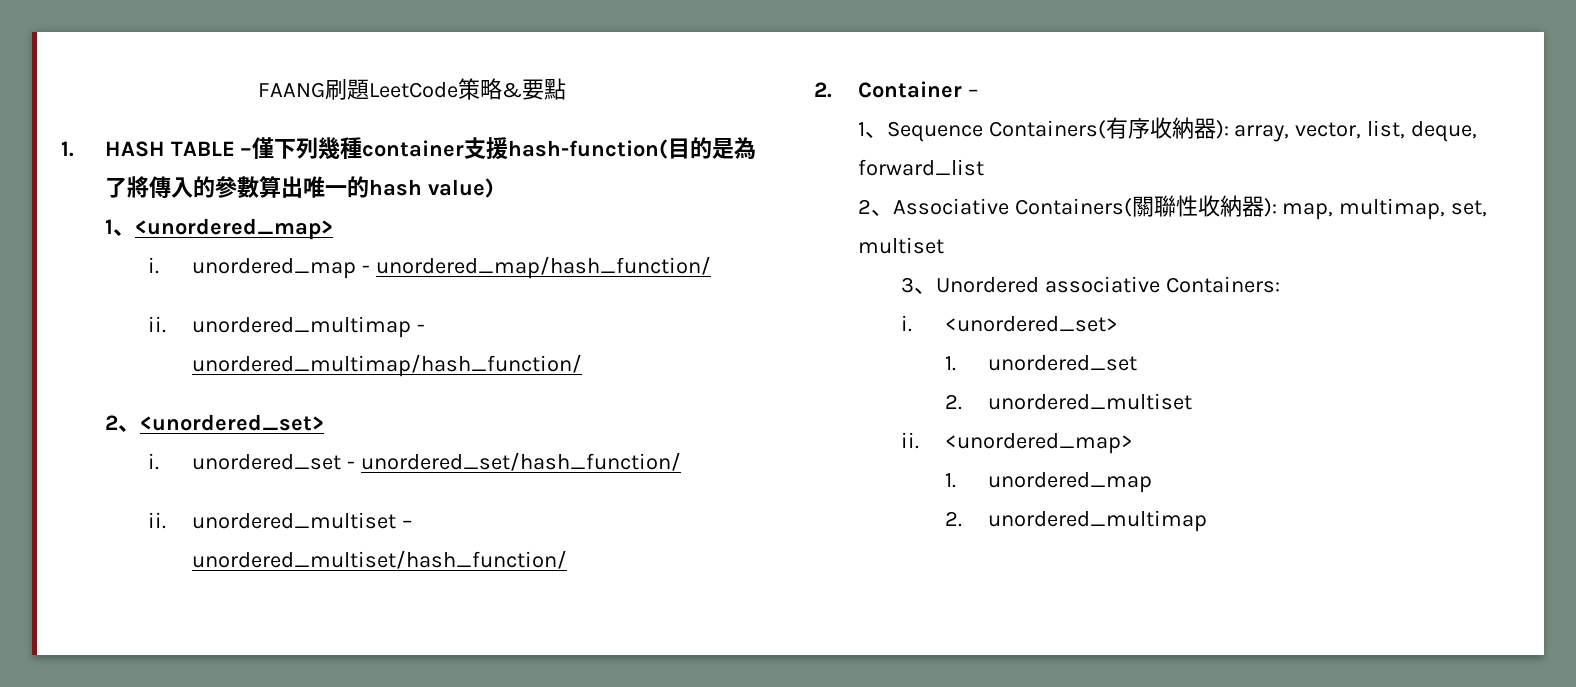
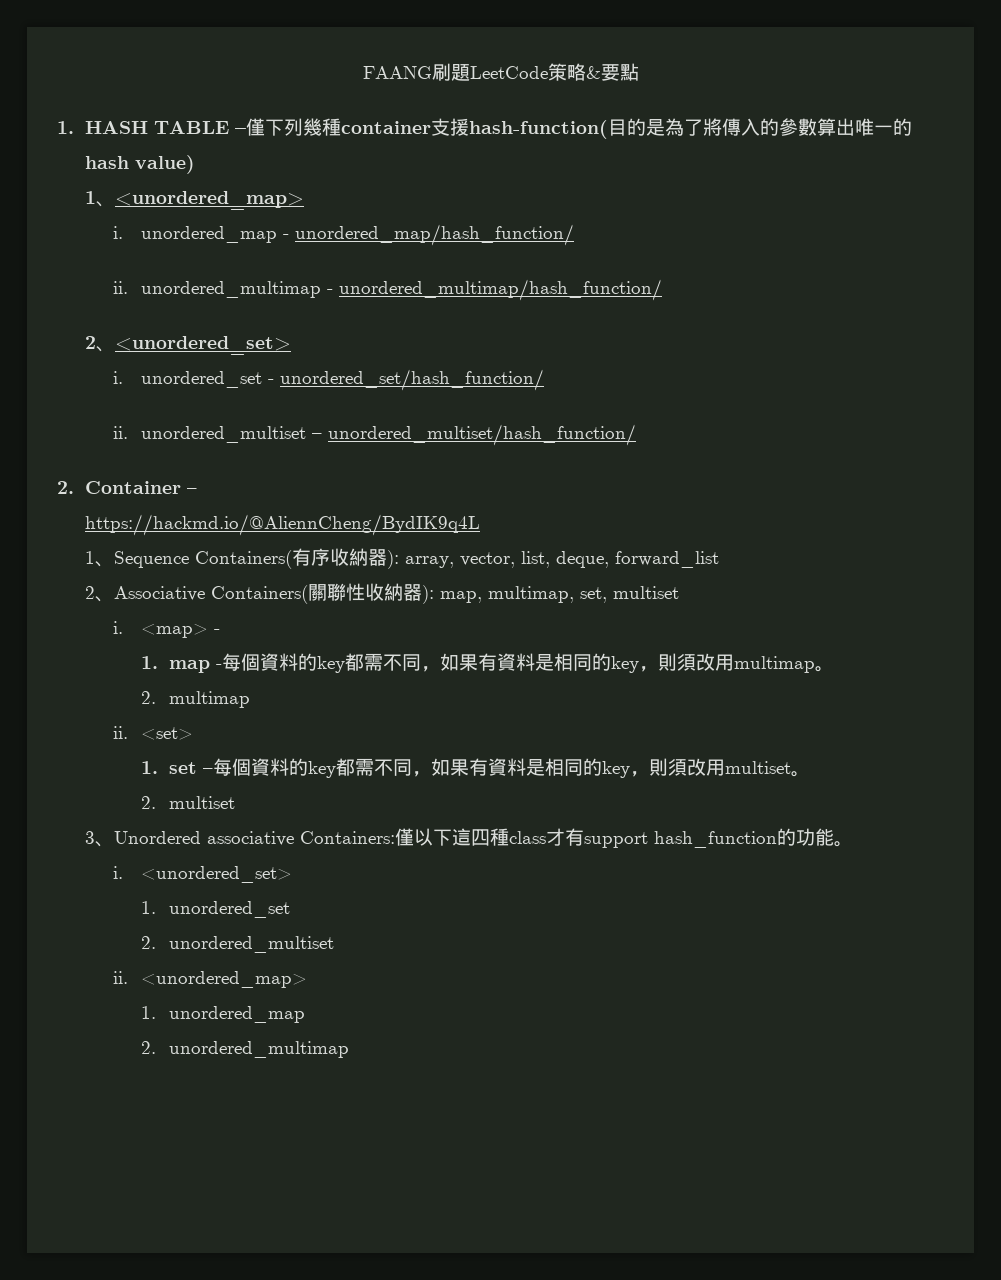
+ https://hackmd.io/@AliennCheng/BydIK9q4L
- 3、Unordered associative Containers:
+ i. <map> -
+ 1. map -每個資料的key都需不同，如果有資料是相同的key，則須改用multimap。
+ 2. multimap
+ ii. <set>
+ 1. set –每個資料的key都需不同，如果有資料是相同的key，則須改用multiset。
+ 2. multiset
+ 3、Unordered associative Containers:僅以下這四種class才有support hash_function的功能。

